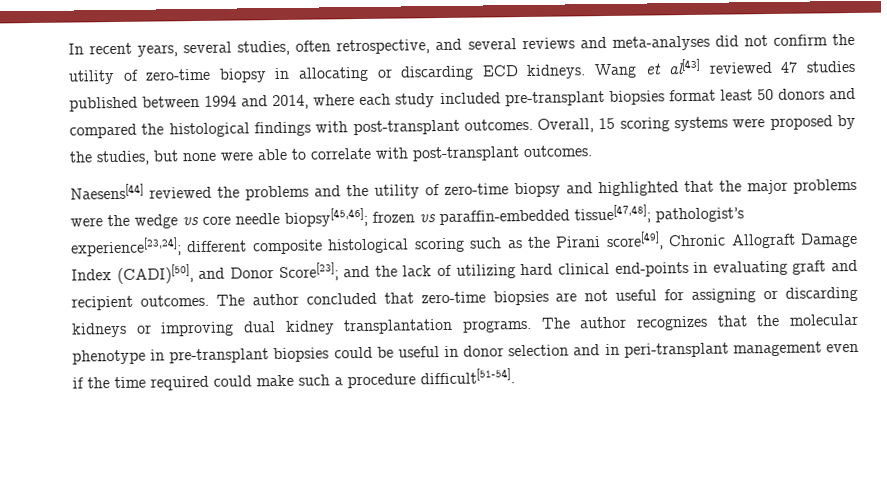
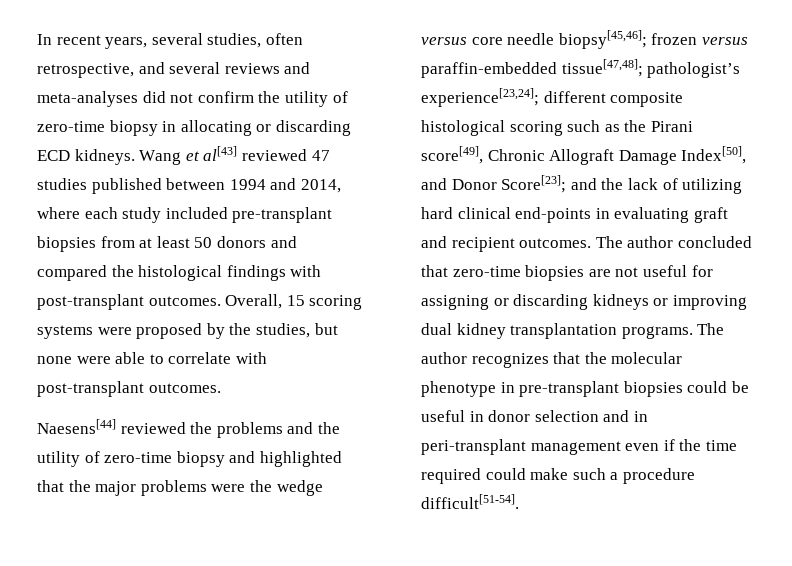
- Wang et al[43] reviewed 47 studies published between 1994 and 2014, where each study included pre-transplant biopsies format least 50 donors and compared the histological findings with post-transplant outcomes.
+ Wang et al[43] reviewed 47 studies published between 1994 and 2014, where each study included pre-transplant biopsies from at least 50 donors and compared the histological findings with post-transplant outcomes.
- Naesens[44] reviewed the problems and the utility of zero-time biopsy and highlighted that the major problems were the wedge vs core needle biopsy[45,46]; frozen vs paraffin-embedded tissue[47,48]; pathologist’s experience[23,24]; different composite histological scoring such as the Pirani score[49], Chronic Allograft Damage Index (CADI)[50], and Donor Score[23]; and the lack of utilizing hard clinical end-points in evaluating graft and recipient outcomes.
+ Naesens[44] reviewed the problems and the utility of zero-time biopsy and highlighted that the major problems were the wedge versus core needle biopsy[45,46]; frozen versus paraffin-embedded tissue[47,48]; pathologist’s experience[23,24]; different composite histological scoring such as the Pirani score[49], Chronic Allograft Damage Index[50], and Donor Score[23]; and the lack of utilizing hard clinical end-points in evaluating graft and recipient outcomes.

